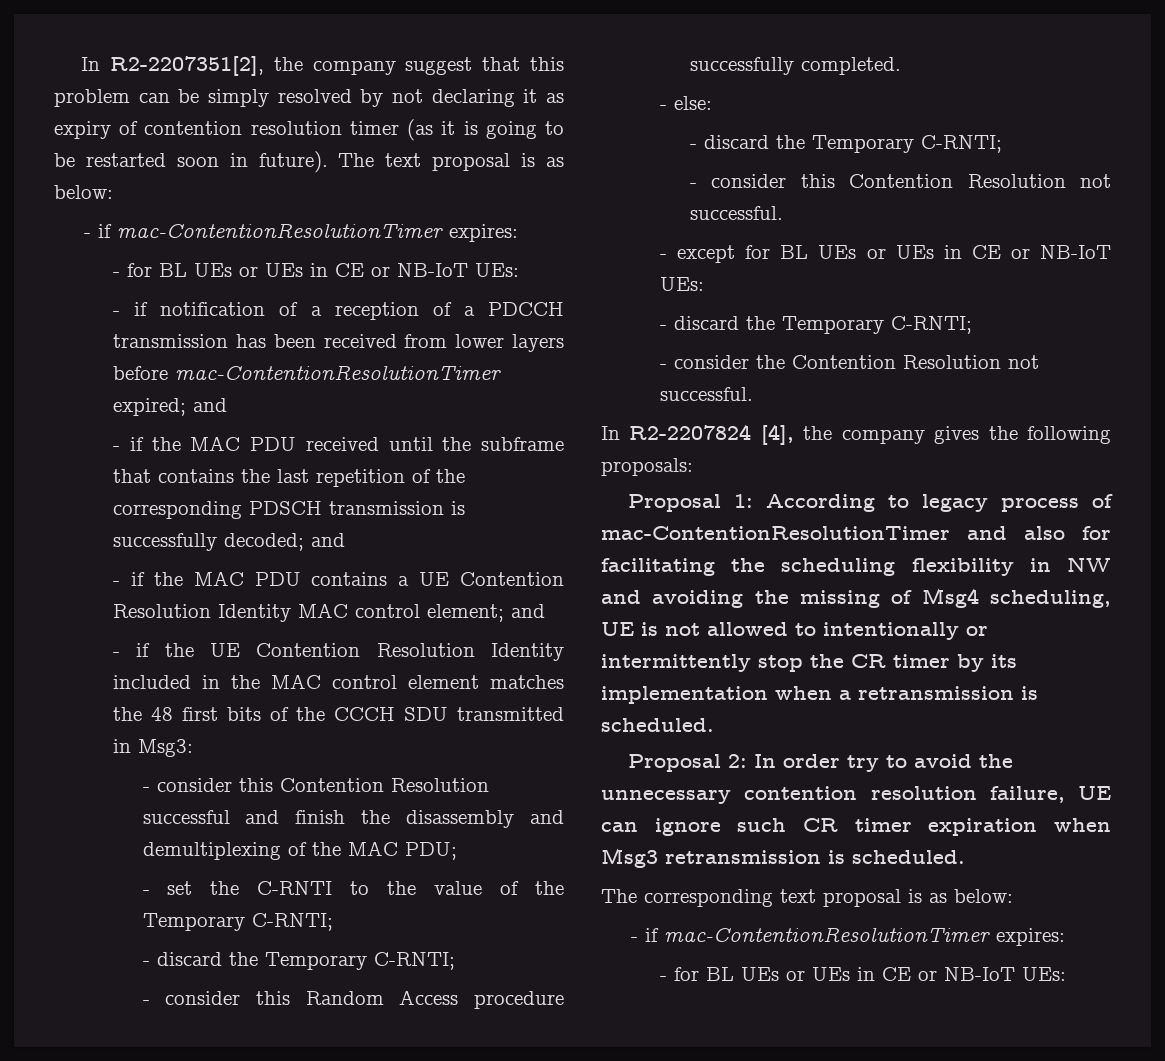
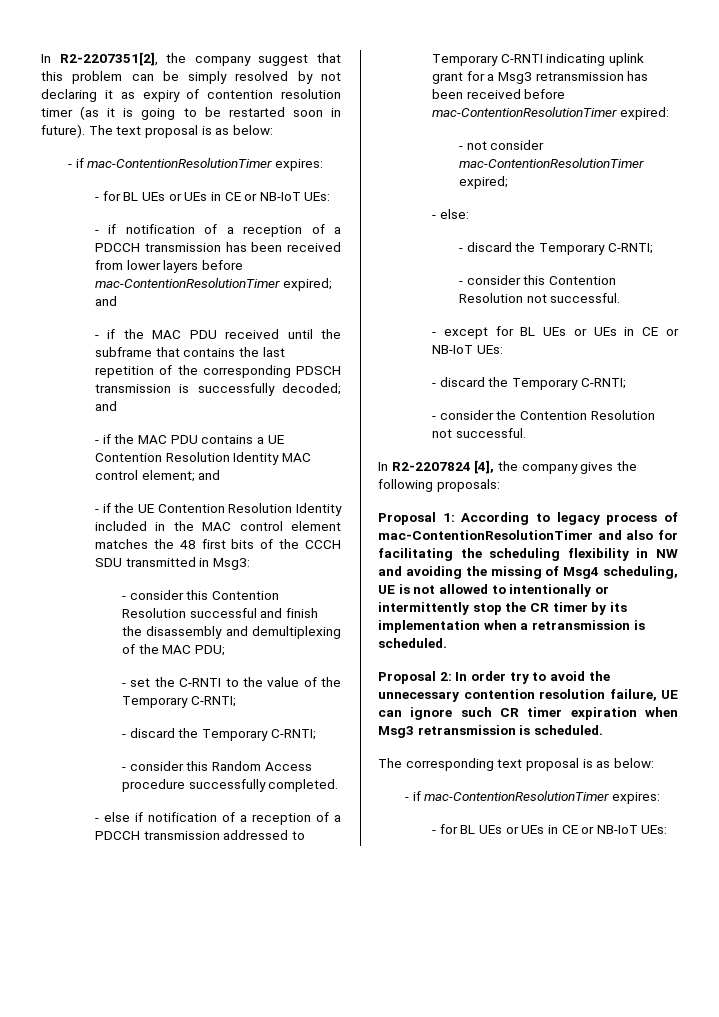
+ - else if notification of a reception of a PDCCH transmission addressed to Temporary C-RNTI indicating uplink grant for a Msg3 retransmission has been received before mac-ContentionResolutionTimer expired:
+ - not consider mac-ContentionResolutionTimer expired;

